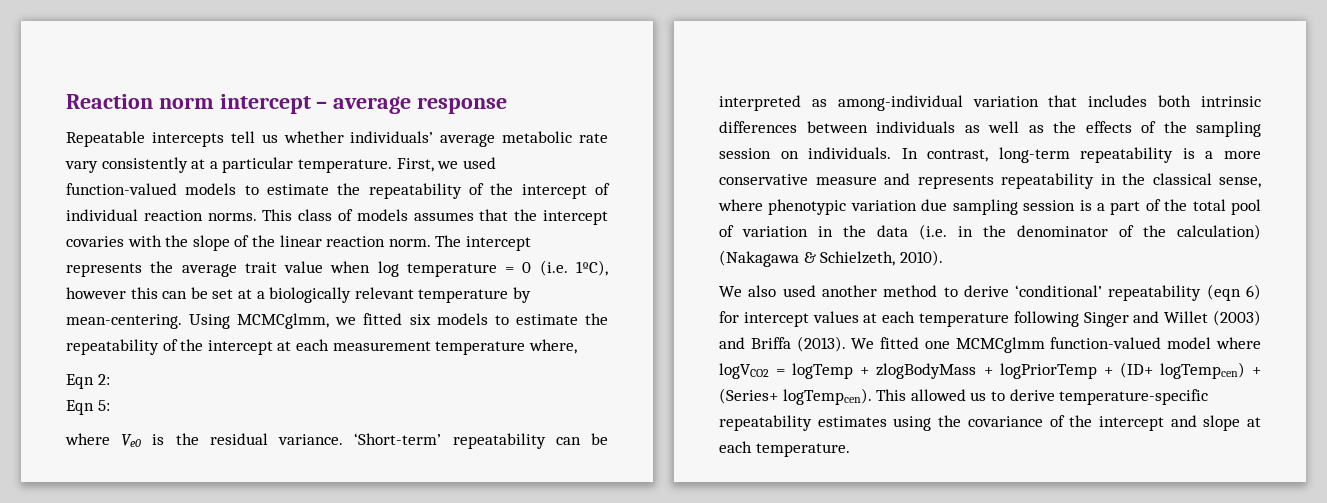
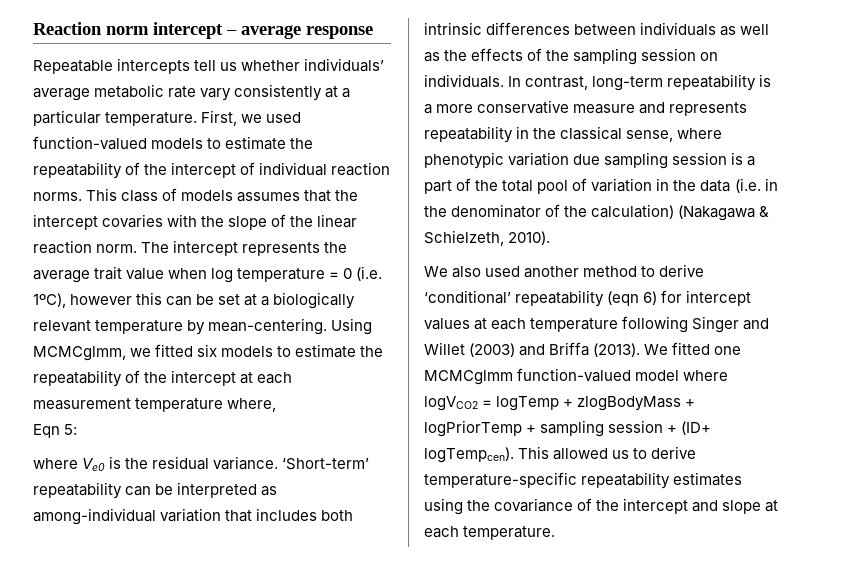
- Eqn 2:
- We fitted one MCMCglmm function-valued model where logVCO2 = logTemp + zlogBodyMass + logPriorTemp + (ID+ logTempcen) + (Series+ logTempcen).
+ We fitted one MCMCglmm function-valued model where logVCO2 = logTemp + zlogBodyMass + logPriorTemp + sampling session + (ID+ logTempcen).

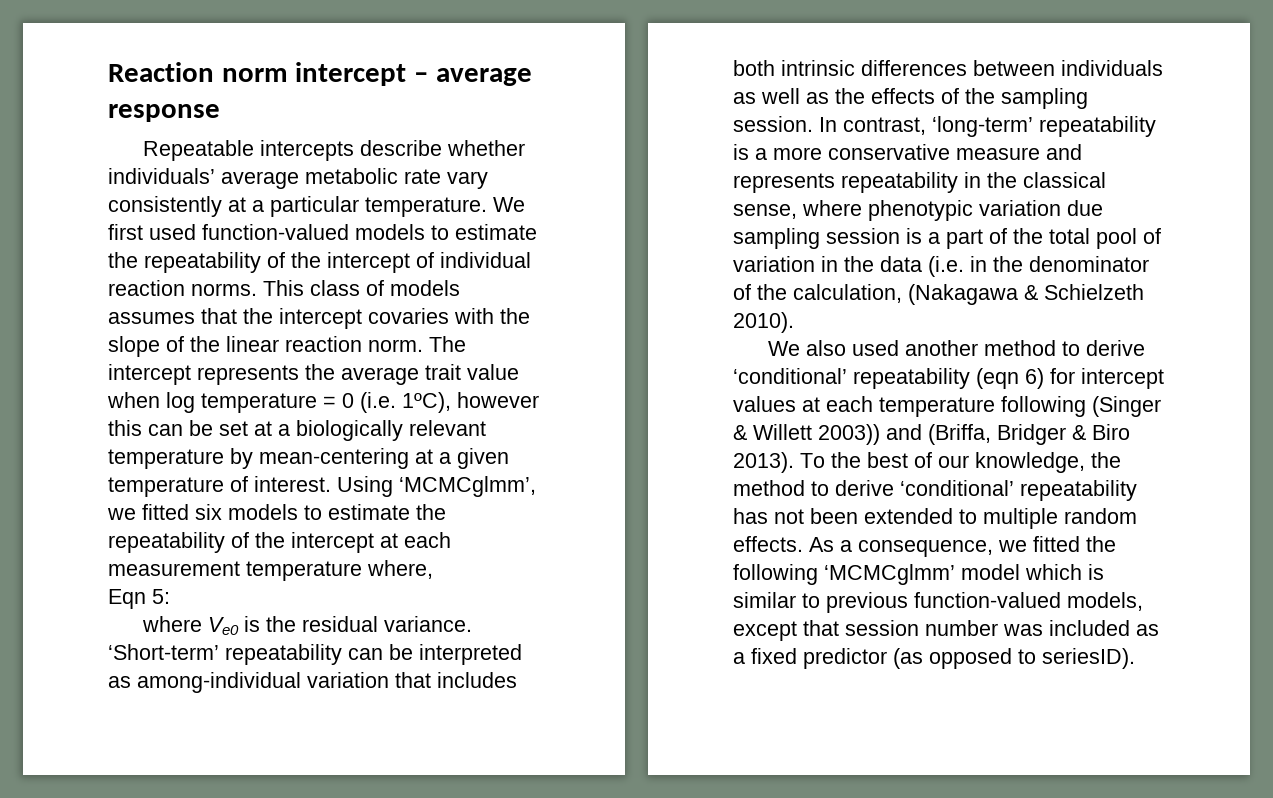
- Repeatable intercepts tell us whether individuals’ average metabolic rate vary consistently at a particular temperature.
+ Repeatable intercepts describe whether individuals’ average metabolic rate vary consistently at a particular temperature.
- First, we used function-valued models to estimate the repeatability of the intercept of individual reaction norms.
+ We first used function-valued models to estimate the repeatability of the intercept of individual reaction norms.
- The intercept represents the average trait value when log temperature = 0 (i.e. 1ºC), however this can be set at a biologically relevant temperature by mean-centering. Using MCMCglmm, we fitted six models to estimate the repeatability of the intercept at each measurement temperature where,
+ The intercept represents the average trait value when log temperature = 0 (i.e. 1ºC), however this can be set at a biologically relevant temperature by mean-centering at a given temperature of interest. Using ‘MCMCglmm’, we fitted six models to estimate the repeatability of the intercept at each measurement temperature where,
- ‘Short-term’ repeatability can be interpreted as among-individual variation that includes both intrinsic differences between individuals as well as the effects of the sampling session on individuals.
+ ‘Short-term’ repeatability can be interpreted as among-individual variation that includes both intrinsic differences between individuals as well as the effects of the sampling session.
- In contrast, long-term repeatability is a more conservative measure and represents repeatability in the classical sense, where phenotypic variation due sampling session is a part of the total pool of variation in the data (i.e. in the denominator of the calculation) (Nakagawa & Schielzeth, 2010).
+ In contrast, ‘long-term’ repeatability is a more conservative measure and represents repeatability in the classical sense, where phenotypic variation due sampling session is a part of the total pool of variation in the data (i.e. in the denominator of the calculation, (Nakagawa & Schielzeth 2010).
- We also used another method to derive ‘conditional’ repeatability (eqn 6) for intercept values at each temperature following Singer and Willet (2003) and Briffa (2013). We fitted one MCMCglmm function-valued model where logVCO2 = logTemp + zlogBodyMass + logPriorTemp + sampling session + (ID+ logTempcen). This allowed us to derive temperature-specific repeatability estimates using the covariance of the intercept and slope at each temperature.
+ We also used another method to derive ‘conditional’ repeatability (eqn 6) for intercept values at each temperature following (Singer & Willett 2003)) and (Briffa, Bridger & Biro 2013). To the best of our knowledge, the method to derive ‘conditional’ repeatability has not been extended to multiple random effects. As a consequence, we fitted the following ‘MCMCglmm’ model which is similar to previous function-valued models, except that session number was included as a fixed predictor (as opposed to seriesID).

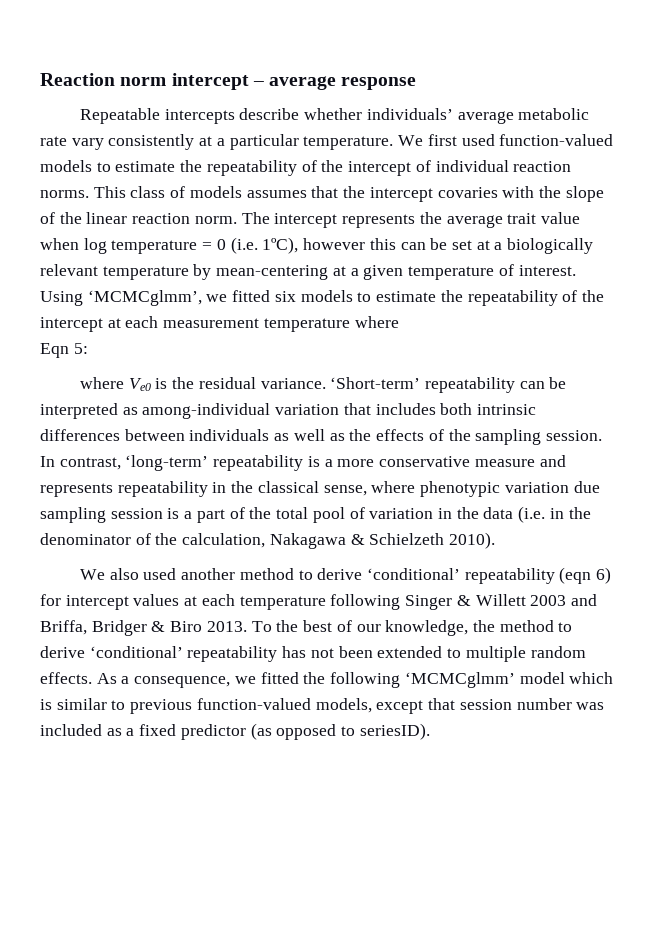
- Using ‘MCMCglmm’, we fitted six models to estimate the repeatability of the intercept at each measurement temperature where,
+ Using ‘MCMCglmm’, we fitted six models to estimate the repeatability of the intercept at each measurement temperature where
- In contrast, ‘long-term’ repeatability is a more conservative measure and represents repeatability in the classical sense, where phenotypic variation due sampling session is a part of the total pool of variation in the data (i.e. in the denominator of the calculation, (Nakagawa & Schielzeth 2010).
+ In contrast, ‘long-term’ repeatability is a more conservative measure and represents repeatability in the classical sense, where phenotypic variation due sampling session is a part of the total pool of variation in the data (i.e. in the denominator of the calculation, Nakagawa & Schielzeth 2010).
- We also used another method to derive ‘conditional’ repeatability (eqn 6) for intercept values at each temperature following (Singer & Willett 2003)) and (Briffa, Bridger & Biro 2013).
+ We also used another method to derive ‘conditional’ repeatability (eqn 6) for intercept values at each temperature following Singer & Willett 2003 and Briffa, Bridger & Biro 2013.

